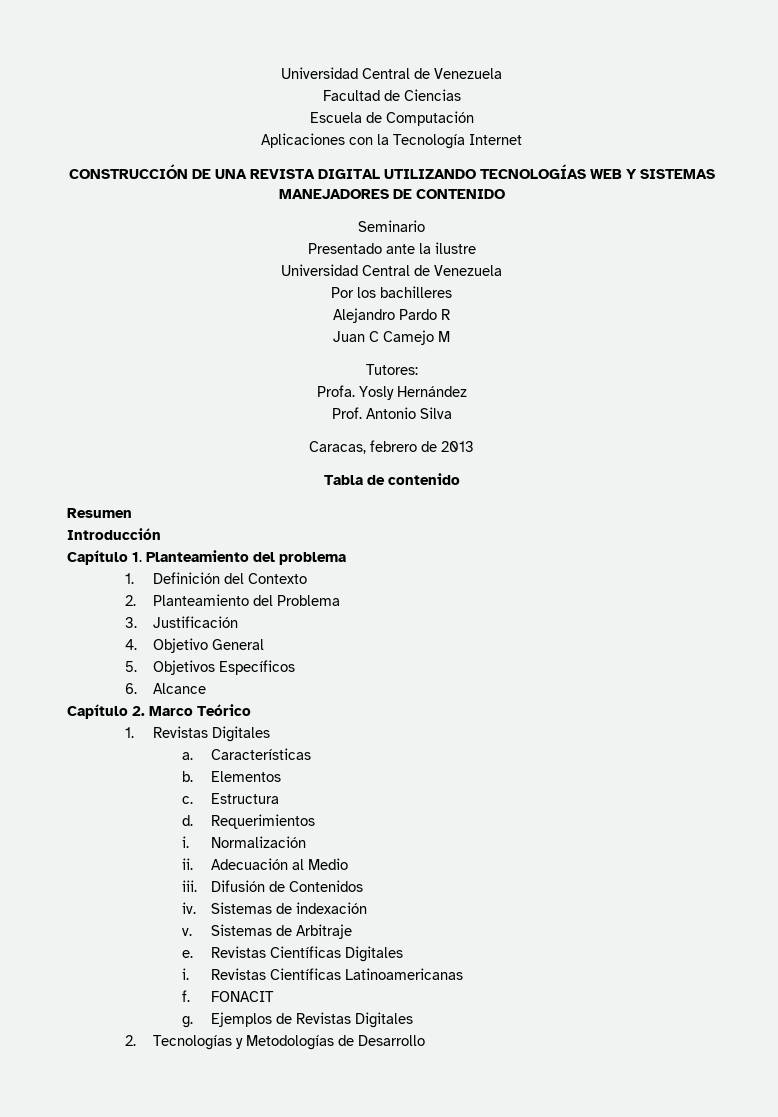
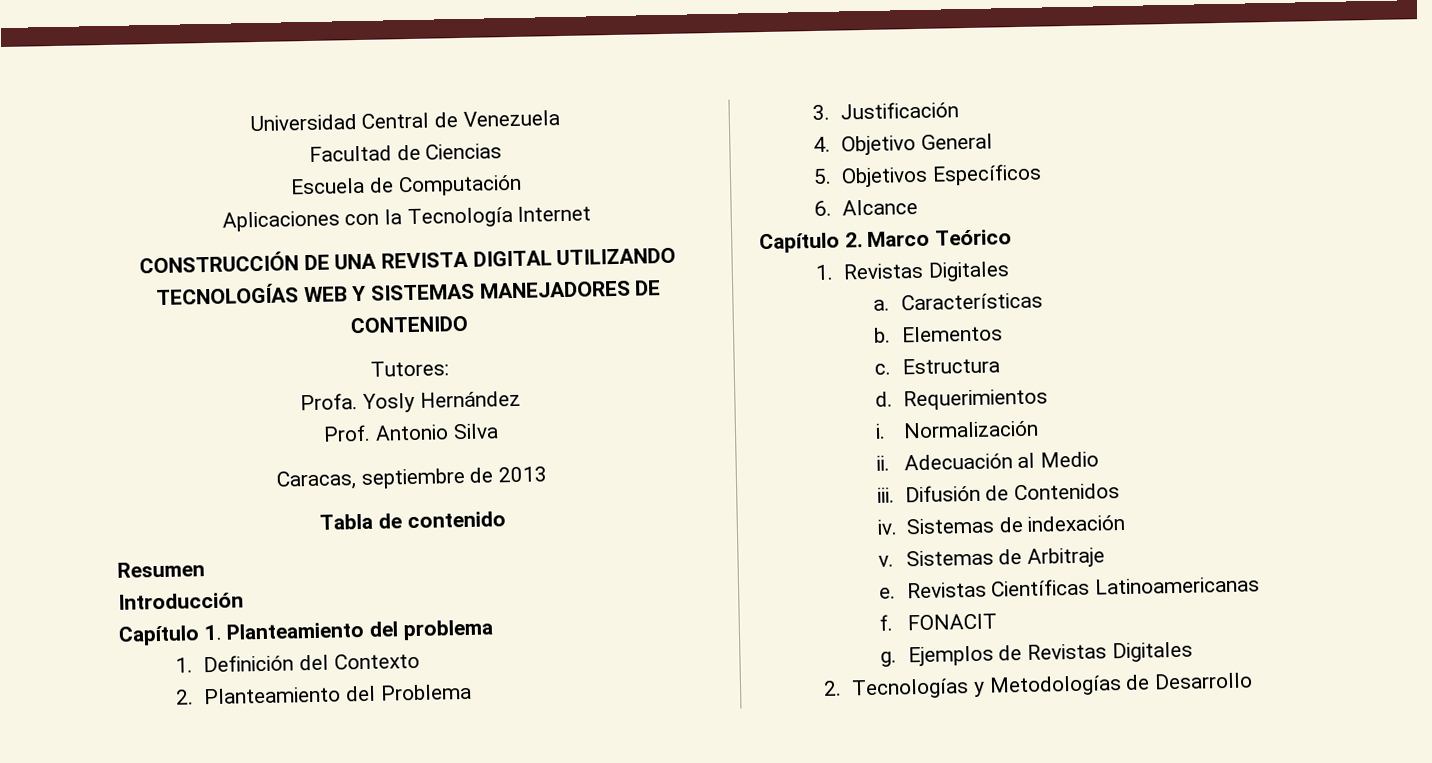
- Seminario
- Presentado ante la ilustre
- Universidad Central de Venezuela
- Por los bachilleres
- Alejandro Pardo R
- Juan C Camejo M
- Caracas, febrero de 2013
+ Caracas, septiembre de 2013
- Revistas Científicas Digitales
- i. Revistas Científicas Latinoamericanas
+ Revistas Científicas Latinoamericanas

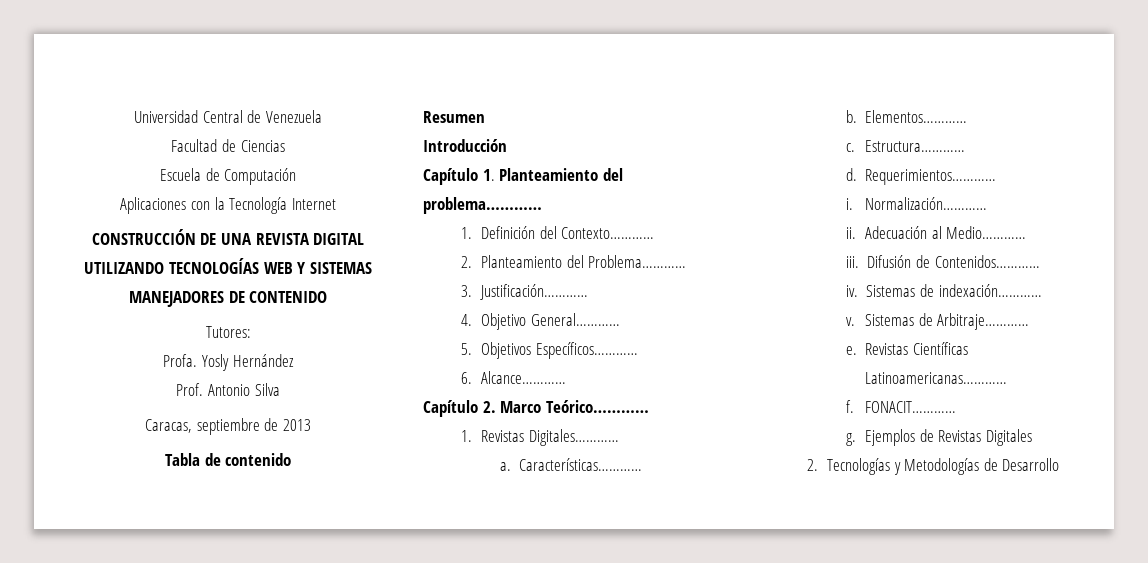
- Capítulo 1. Planteamiento del problema
+ Capítulo 1. Planteamiento del problema…………
- 1. Definición del Contexto
+ 1. Definición del Contexto…………
- 2. Planteamiento del Problema
+ 2. Planteamiento del Problema…………
- 3. Justificación
+ 3. Justificación…………
- 4. Objetivo General
+ 4. Objetivo General…………
- 5. Objetivos Específicos
+ 5. Objetivos Específicos…………
- 6. Alcance
+ 6. Alcance…………
- Capítulo 2. Marco Teórico
+ Capítulo 2. Marco Teórico…………
- 1. Revistas Digitales
+ 1. Revistas Digitales…………
- Características
+ Características…………
- Elementos
+ Elementos…………
- Estructura
+ Estructura…………
- Requerimientos
+ Requerimientos…………
- Normalización
+ Normalización…………
- Adecuación al Medio
+ Adecuación al Medio…………
- Difusión de Contenidos
+ Difusión de Contenidos…………
- Sistemas de indexación
+ Sistemas de indexación…………
- Sistemas de Arbitraje
+ Sistemas de Arbitraje…………
- Revistas Científicas Latinoamericanas
+ Revistas Científicas Latinoamericanas…………
- FONACIT
+ FONACIT…………

